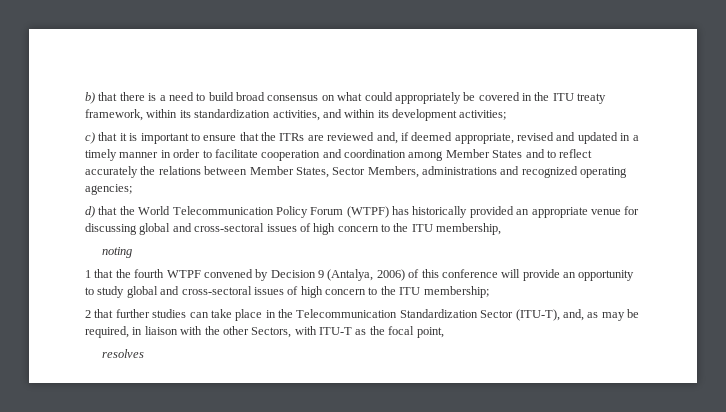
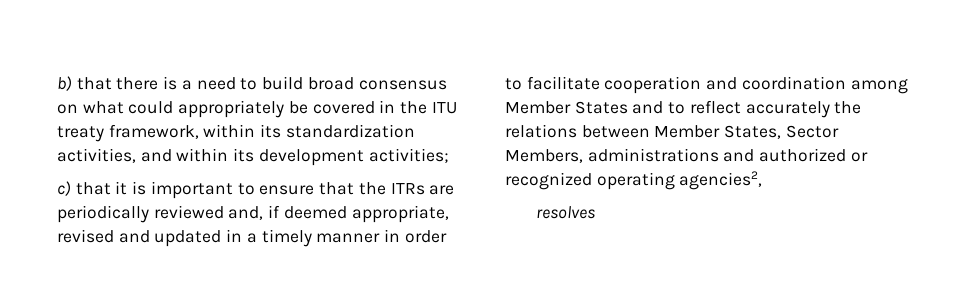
- c) that it is important to ensure that the ITRs are reviewed and, if deemed appropriate, revised and updated in a timely manner in order to facilitate cooperation and coordination among Member States and to reflect accurately the relations between Member States, Sector Members, administrations and recognized operating agencies;
- d) that the World Telecommunication Policy Forum (WTPF) has historically provided an appropriate venue for discussing global and cross-sectoral issues of high concern to the ITU membership,
- noting
- 1 that the fourth WTPF convened by Decision 9 (Antalya, 2006) of this conference will provide an opportunity to study global and cross-sectoral issues of high concern to the ITU membership;
- 2 that further studies can take place in the Telecommunication Standardization Sector (ITU-T), and, as may be required, in liaison with the other Sectors, with ITU-T as the focal point,
+ c) that it is important to ensure that the ITRs are periodically reviewed and, if deemed appropriate, revised and updated in a timely manner in order to facilitate cooperation and coordination among Member States and to reflect accurately the relations between Member States, Sector Members, administrations and authorized or recognized operating agencies2,

